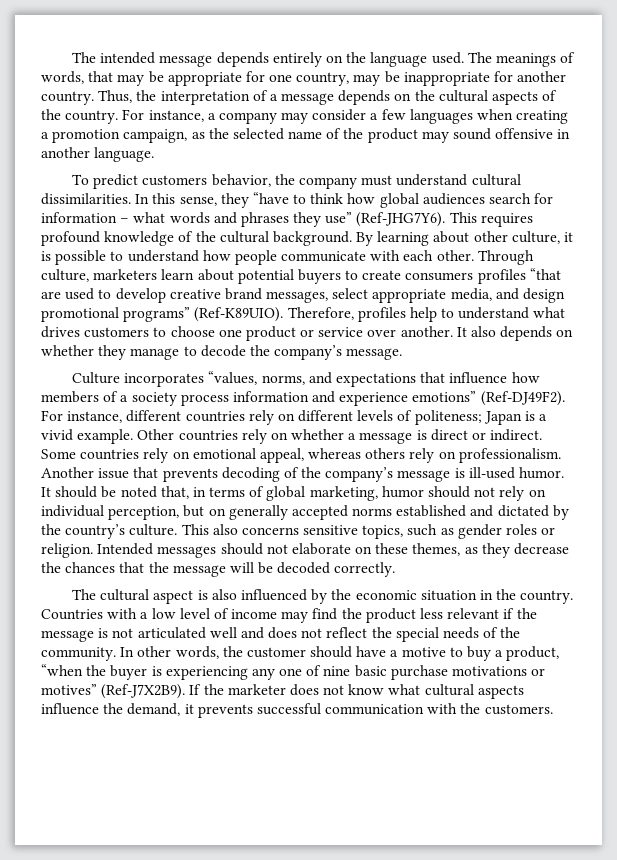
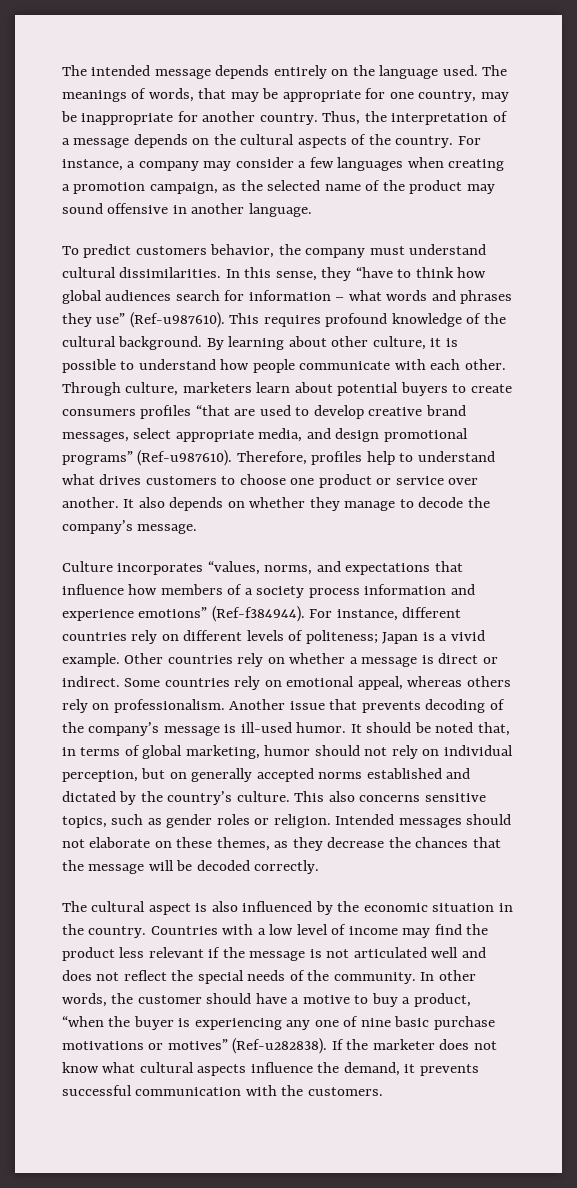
- In this sense, they “have to think how global audiences search for information – what words and phrases they use” (Ref-JHG7Y6).
+ In this sense, they “have to think how global audiences search for information – what words and phrases they use” (Ref-u987610).
- Through culture, marketers learn about potential buyers to create consumers profiles “that are used to develop creative brand messages, select appropriate media, and design promotional programs” (Ref-K89UIO).
+ Through culture, marketers learn about potential buyers to create consumers profiles “that are used to develop creative brand messages, select appropriate media, and design promotional programs” (Ref-u987610).
- Culture incorporates “values, norms, and expectations that influence how members of a society process information and experience emotions” (Ref-DJ49F2).
+ Culture incorporates “values, norms, and expectations that influence how members of a society process information and experience emotions” (Ref-f384944).
- In other words, the customer should have a motive to buy a product, “when the buyer is experiencing any one of nine basic purchase motivations or motives” (Ref-J7X2B9).
+ In other words, the customer should have a motive to buy a product, “when the buyer is experiencing any one of nine basic purchase motivations or motives” (Ref-u282838).

